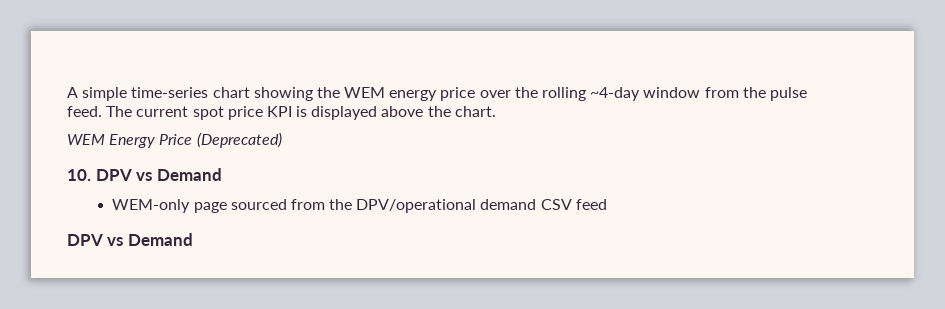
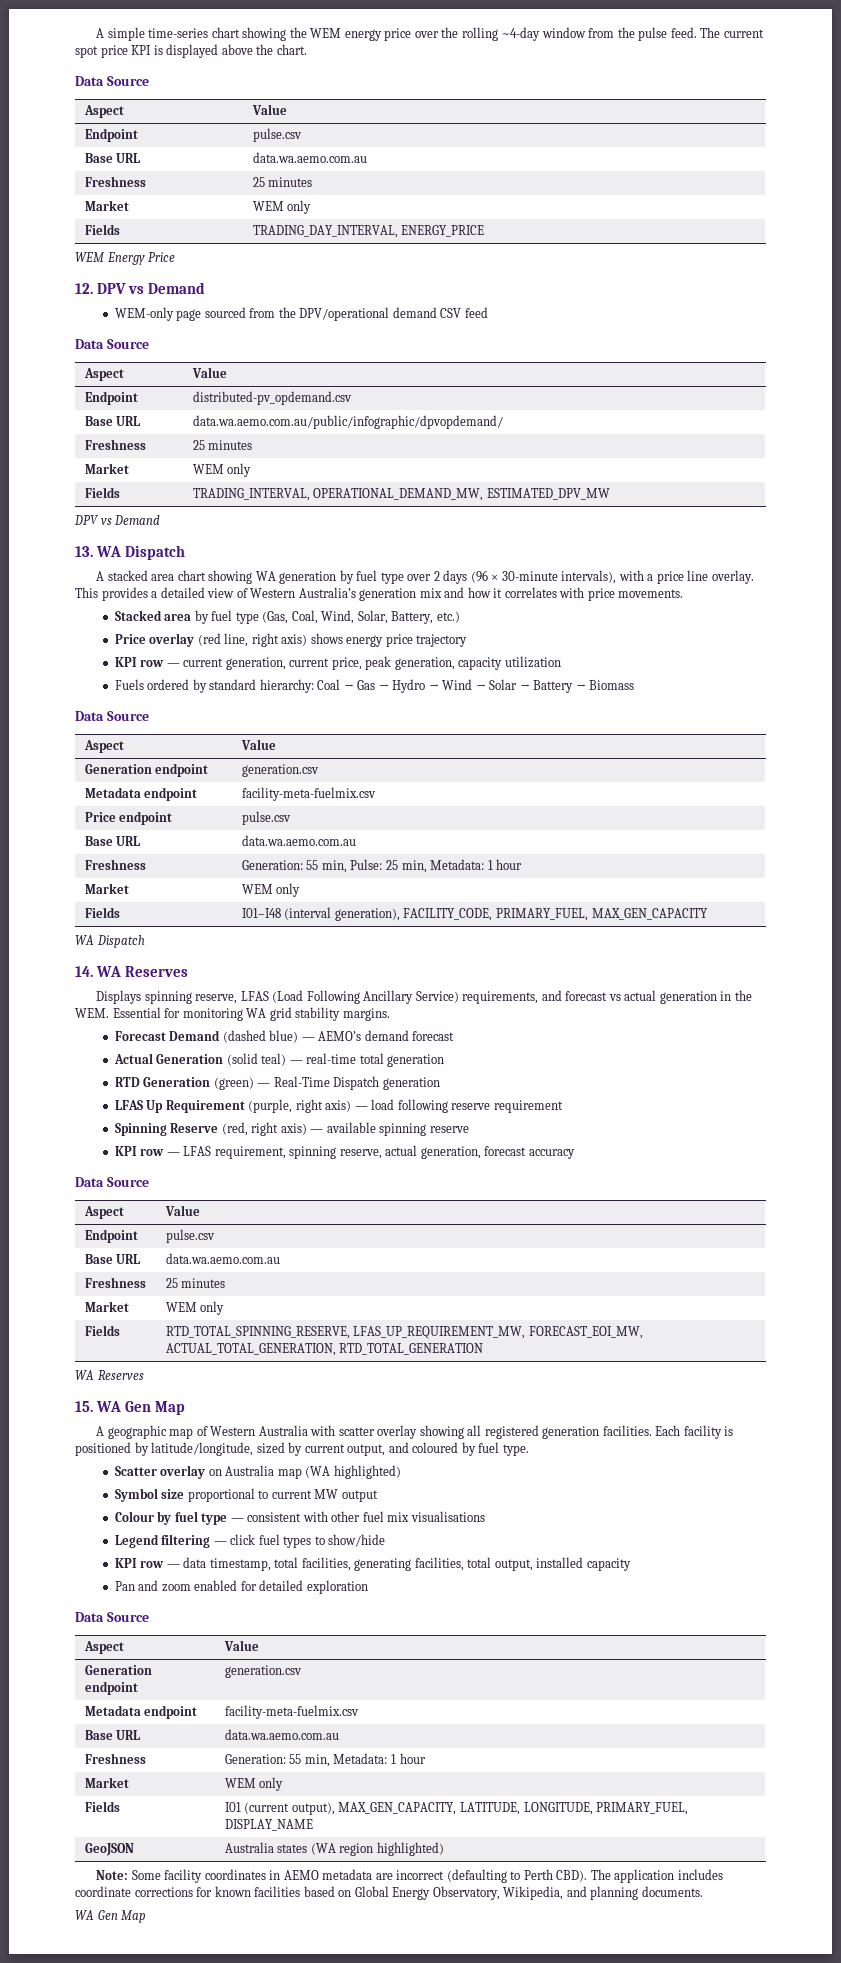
  The current spot price KPI is displayed above the chart.
+ Data Source
+ Aspect | Value
+ Endpoint | pulse.csv
+ Base URL | data.wa.aemo.com.au
+ Freshness | 25 minutes
+ Market | WEM only
+ Fields | TRADING_DAY_INTERVAL, ENERGY_PRICE
- WEM Energy Price (Deprecated)
- 10. DPV vs Demand
+ WEM Energy Price
+ 12. DPV vs Demand
  WEM-only page sourced from the DPV/operational demand CSV feed
+ Data Source
+ Aspect | Value
+ Endpoint | distributed-pv_opdemand.csv
+ Base URL | data.wa.aemo.com.au/public/infographic/dpvopdemand/
+ Freshness | 25 minutes
+ Market | WEM only
+ Fields | TRADING_INTERVAL, OPERATIONAL_DEMAND_MW, ESTIMATED_DPV_MW
  DPV vs Demand
+ 13. WA Dispatch
+ A stacked area chart showing WA generation by fuel type over 2 days (96 × 30-minute intervals), with a price line overlay. This provides a detailed view of Western Australia’s generation mix and how it correlates with price movements.
+ Stacked area by fuel type (Gas, Coal, Wind, Solar, Battery, etc.)
+ Price overlay (red line, right axis) shows energy price trajectory
+ KPI row — current generation, current price, peak generation, capacity utilization
+ Fuels ordered by standard hierarchy: Coal → Gas → Hydro → Wind → Solar → Battery → Biomass
+ Data Source
+ Aspect | Value
+ Generation endpoint | generation.csv
+ Metadata endpoint | facility-meta-fuelmix.csv
+ Price endpoint | pulse.csv
+ Base URL | data.wa.aemo.com.au
+ Freshness | Generation: 55 min, Pulse: 25 min, Metadata: 1 hour
+ Market | WEM only
+ Fields | I01–I48 (interval generation), FACILITY_CODE, PRIMARY_FUEL, MAX_GEN_CAPACITY
+ WA Dispatch
+ 14. WA Reserves
+ Displays spinning reserve, LFAS (Load Following Ancillary Service) requirements, and forecast vs actual generation in the WEM. Essential for monitoring WA grid stability margins.
+ Forecast Demand (dashed blue) — AEMO’s demand forecast
+ Actual Generation (solid teal) — real-time total generation
+ RTD Generation (green) — Real-Time Dispatch generation
+ LFAS Up Requirement (purple, right axis) — load following reserve requirement
+ Spinning Reserve (red, right axis) — available spinning reserve
+ KPI row — LFAS requirement, spinning reserve, actual generation, forecast accuracy
+ Data Source
+ Aspect | Value
+ Endpoint | pulse.csv
+ Base URL | data.wa.aemo.com.au
+ Freshness | 25 minutes
+ Market | WEM only
+ Fields | RTD_TOTAL_SPINNING_RESERVE, LFAS_UP_REQUIREMENT_MW, FORECAST_EOI_MW, ACTUAL_TOTAL_GENERATION, RTD_TOTAL_GENERATION
+ WA Reserves
+ 15. WA Gen Map
+ A geographic map of Western Australia with scatter overlay showing all registered generation facilities. Each facility is positioned by latitude/longitude, sized by current output, and coloured by fuel type.
+ Scatter overlay on Australia map (WA highlighted)
+ Symbol size proportional to current MW output
+ Colour by fuel type — consistent with other fuel mix visualisations
+ Legend filtering — click fuel types to show/hide
+ KPI row — data timestamp, total facilities, generating facilities, total output, installed capacity
+ Pan and zoom enabled for detailed exploration
+ Data Source
+ Aspect | Value
+ Generation endpoint | generation.csv
+ Metadata endpoint | facility-meta-fuelmix.csv
+ Base URL | data.wa.aemo.com.au
+ Freshness | Generation: 55 min, Metadata: 1 hour
+ Market | WEM only
+ Fields | I01 (current output), MAX_GEN_CAPACITY, LATITUDE, LONGITUDE, PRIMARY_FUEL, DISPLAY_NAME
+ GeoJSON | Australia states (WA region highlighted)
+ Note: Some facility coordinates in AEMO metadata are incorrect (defaulting to Perth CBD). The application includes coordinate corrections for known facilities based on Global Energy Observatory, Wikipedia, and planning documents.
+ WA Gen Map

